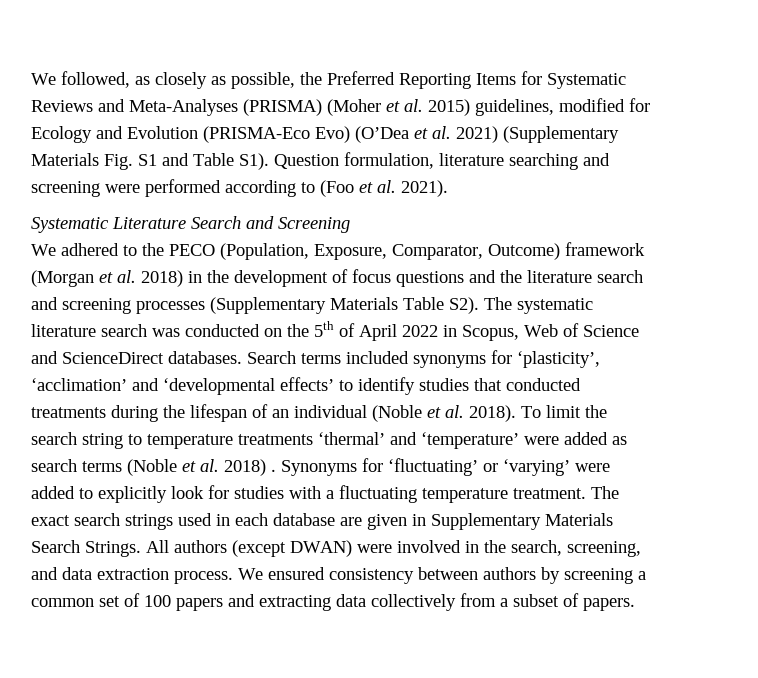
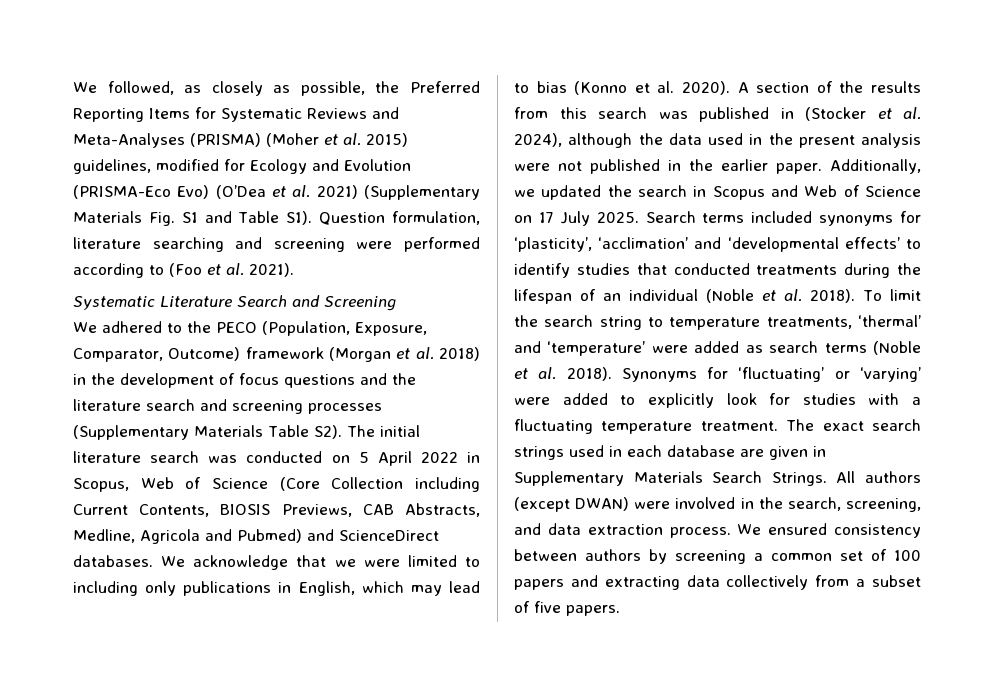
- We adhered to the PECO (Population, Exposure, Comparator, Outcome) framework (Morgan et al. 2018) in the development of focus questions and the literature search and screening processes (Supplementary Materials Table S2). The systematic literature search was conducted on the 5th of April 2022 in Scopus, Web of Science and ScienceDirect databases.
+ We adhered to the PECO (Population, Exposure, Comparator, Outcome) framework (Morgan et al. 2018) in the development of focus questions and the literature search and screening processes (Supplementary Materials Table S2). The initial literature search was conducted on 5 April 2022 in Scopus, Web of Science (Core Collection including Current Contents, BIOSIS Previews, CAB Abstracts, Medline, Agricola and Pubmed) and ScienceDirect databases. We acknowledge that we were limited to including only publications in English, which may lead to bias (Konno et al. 2020). A section of the results from this search was published in (Stocker et al. 2024), although the data used in the present analysis were not published in the earlier paper. Additionally, we updated the search in Scopus and Web of Science on 17 July 2025.
- To limit the search string to temperature treatments ‘thermal’ and ‘temperature’ were added as search terms (Noble et al. 2018) .
+ To limit the search string to temperature treatments, ‘thermal’ and ‘temperature’ were added as search terms (Noble et al. 2018).
- We ensured consistency between authors by screening a common set of 100 papers and extracting data collectively from a subset of papers.
+ We ensured consistency between authors by screening a common set of 100 papers and extracting data collectively from a subset of five papers.

